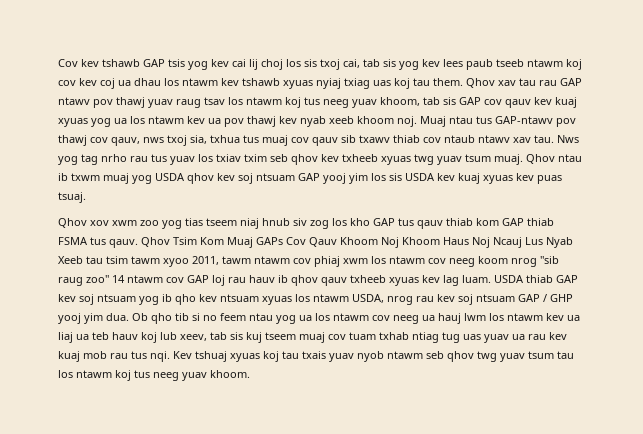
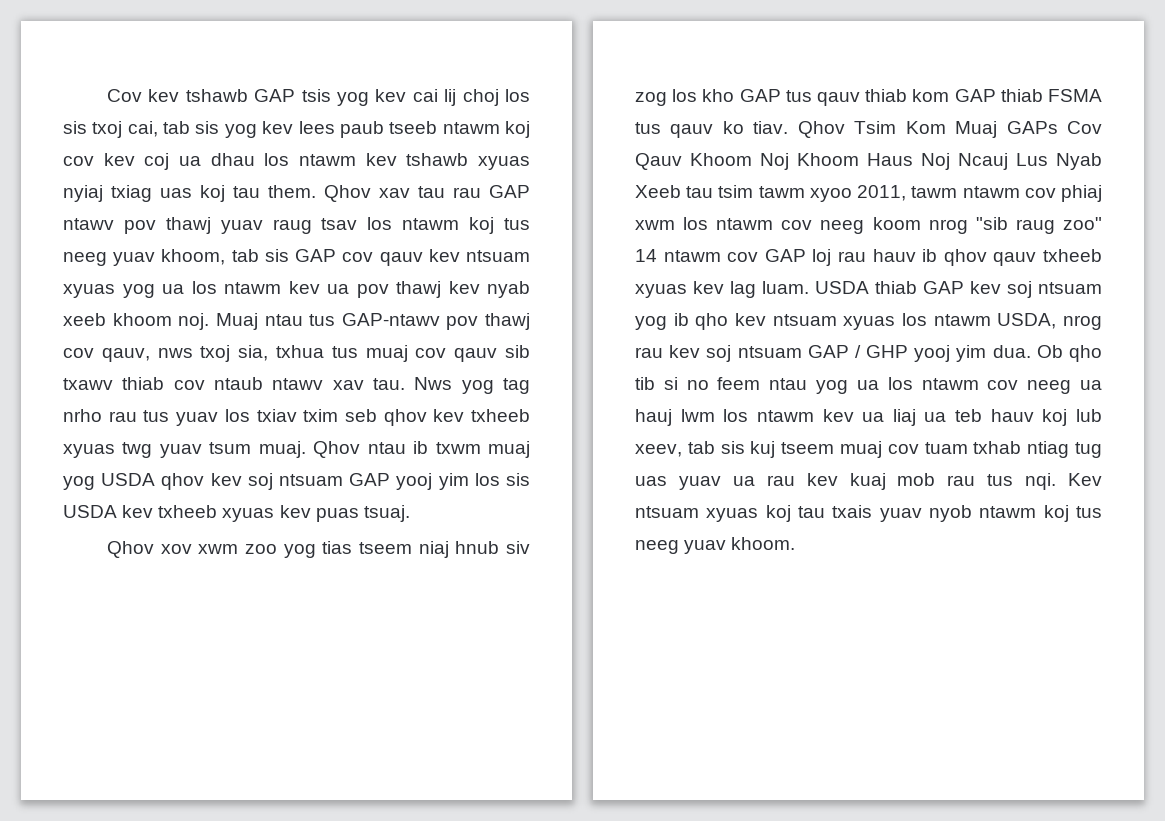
- Qhov xav tau rau GAP ntawv pov thawj yuav raug tsav los ntawm koj tus neeg yuav khoom, tab sis GAP cov qauv kev kuaj xyuas yog ua los ntawm kev ua pov thawj kev nyab xeeb khoom noj.
+ Qhov xav tau rau GAP ntawv pov thawj yuav raug tsav los ntawm koj tus neeg yuav khoom, tab sis GAP cov qauv kev ntsuam xyuas yog ua los ntawm kev ua pov thawj kev nyab xeeb khoom noj.
- Qhov ntau ib txwm muaj yog USDA qhov kev soj ntsuam GAP yooj yim los sis USDA kev kuaj xyuas kev puas tsuaj.
+ Qhov ntau ib txwm muaj yog USDA qhov kev soj ntsuam GAP yooj yim los sis USDA kev txheeb xyuas kev puas tsuaj.
- Qhov xov xwm zoo yog tias tseem niaj hnub siv zog los kho GAP tus qauv thiab kom GAP thiab FSMA tus qauv.
+ Qhov xov xwm zoo yog tias tseem niaj hnub siv zog los kho GAP tus qauv thiab kom GAP thiab FSMA tus qauv ko tiav.
- Kev tshuaj xyuas koj tau txais yuav nyob ntawm seb qhov twg yuav tsum tau los ntawm koj tus neeg yuav khoom.
+ Kev ntsuam xyuas koj tau txais yuav nyob ntawm koj tus neeg yuav khoom.

